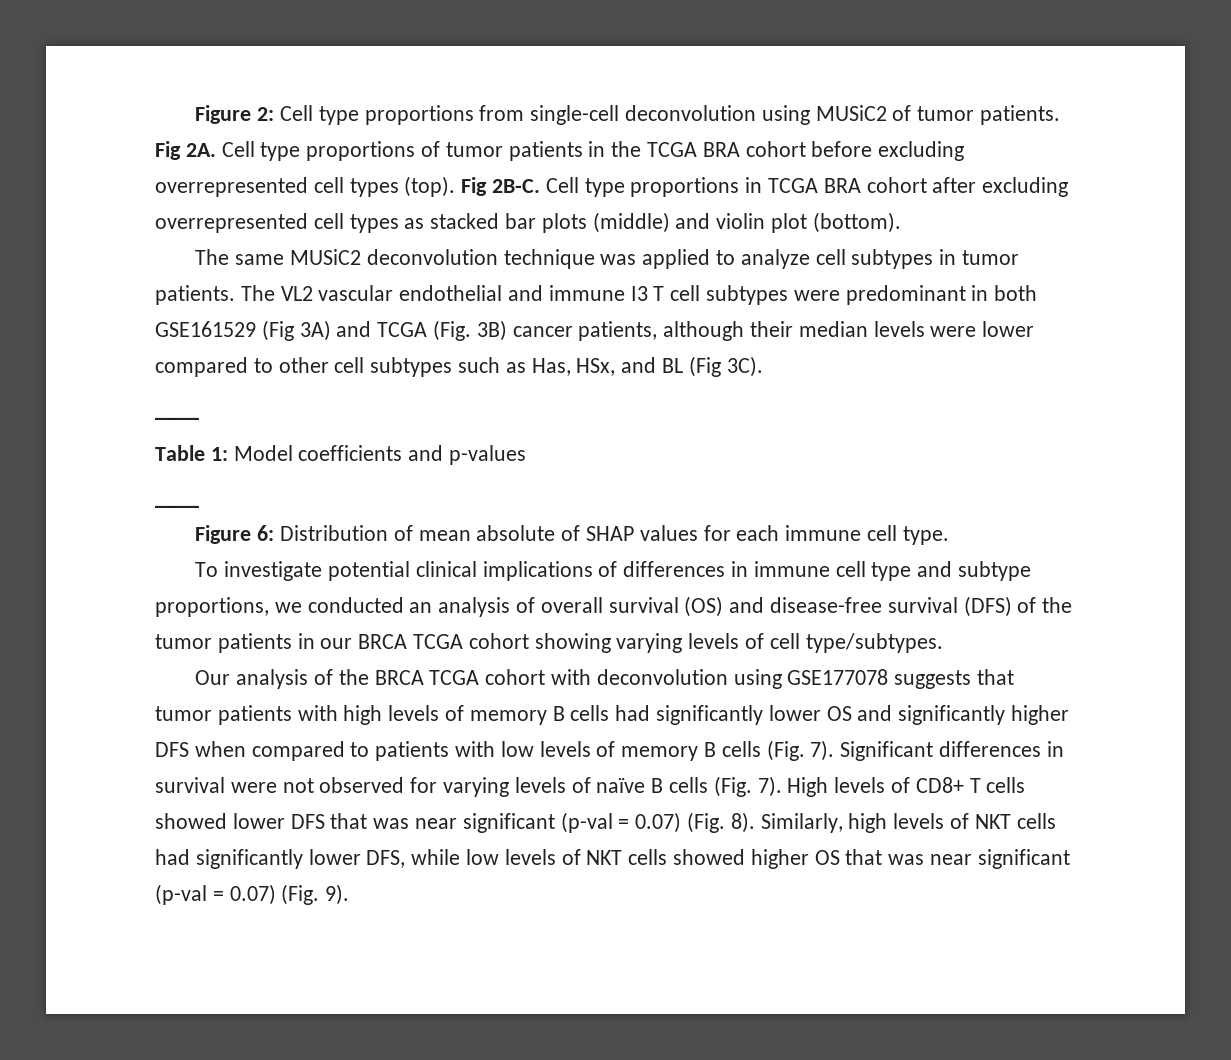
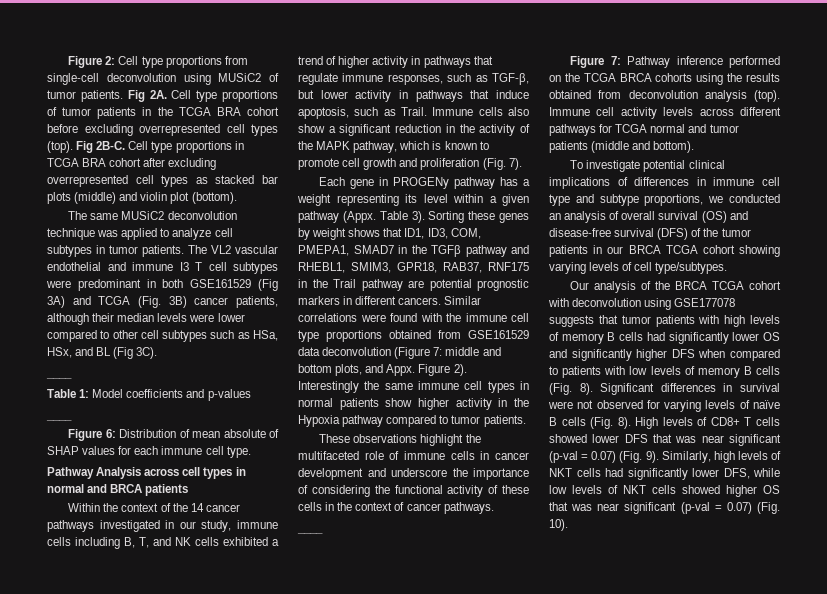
- The VL2 vascular endothelial and immune I3 T cell subtypes were predominant in both GSE161529 (Fig 3A) and TCGA (Fig. 3B) cancer patients, although their median levels were lower compared to other cell subtypes such as Has, HSx, and BL (Fig 3C).
+ The VL2 vascular endothelial and immune I3 T cell subtypes were predominant in both GSE161529 (Fig 3A) and TCGA (Fig. 3B) cancer patients, although their median levels were lower compared to other cell subtypes such as HSa, HSx, and BL (Fig 3C).
+ Pathway Analysis across cell types in normal and BRCA patients
+ Within the context of the 14 cancer pathways investigated in our study, immune cells including B, T, and NK cells exhibited a trend of higher activity in pathways that regulate immune responses, such as TGF-β, but lower activity in pathways that induce apoptosis, such as Trail. Immune cells also show a significant reduction in the activity of the MAPK pathway, which is known to promote cell growth and proliferation (Fig. 7).
+ Each gene in PROGENy pathway has a weight representing its level within a given pathway (Appx. Table 3). Sorting these genes by weight shows that ID1, ID3, COM, PMEPA1, SMAD7 in the TGFβ pathway and RHEBL1, SMIM3, GPR18, RAB37, RNF175 in the Trail pathway are potential prognostic markers in different cancers. Similar correlations were found with the immune cell type proportions obtained from GSE161529 data deconvolution (Figure 7: middle and bottom plots, and Appx. Figure 2). Interestingly the same immune cell types in normal patients show higher activity in the Hypoxia pathway compared to tumor patients.
+ These observations highlight the multifaceted role of immune cells in cancer development and underscore the importance of considering the functional activity of these cells in the context of cancer pathways.
+ ____
+ Figure 7: Pathway inference performed on the TCGA BRCA cohorts using the results obtained from deconvolution analysis (top). Immune cell activity levels across different pathways for TCGA normal and tumor patients (middle and bottom).
- Our analysis of the BRCA TCGA cohort with deconvolution using GSE177078 suggests that tumor patients with high levels of memory B cells had significantly lower OS and significantly higher DFS when compared to patients with low levels of memory B cells (Fig. 7).
+ Our analysis of the BRCA TCGA cohort with deconvolution using GSE177078 suggests that tumor patients with high levels of memory B cells had significantly lower OS and significantly higher DFS when compared to patients with low levels of memory B cells (Fig. 8).
- Significant differences in survival were not observed for varying levels of naïve B cells (Fig. 7).
+ Significant differences in survival were not observed for varying levels of naïve B cells (Fig. 8).
- High levels of CD8+ T cells showed lower DFS that was near significant (p-val = 0.07) (Fig. 8).
+ High levels of CD8+ T cells showed lower DFS that was near significant (p-val = 0.07) (Fig. 9).
- Similarly, high levels of NKT cells had significantly lower DFS, while low levels of NKT cells showed higher OS that was near significant (p-val = 0.07) (Fig. 9).
+ Similarly, high levels of NKT cells had significantly lower DFS, while low levels of NKT cells showed higher OS that was near significant (p-val = 0.07) (Fig. 10).

